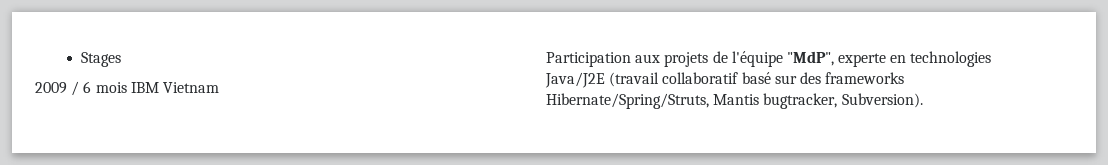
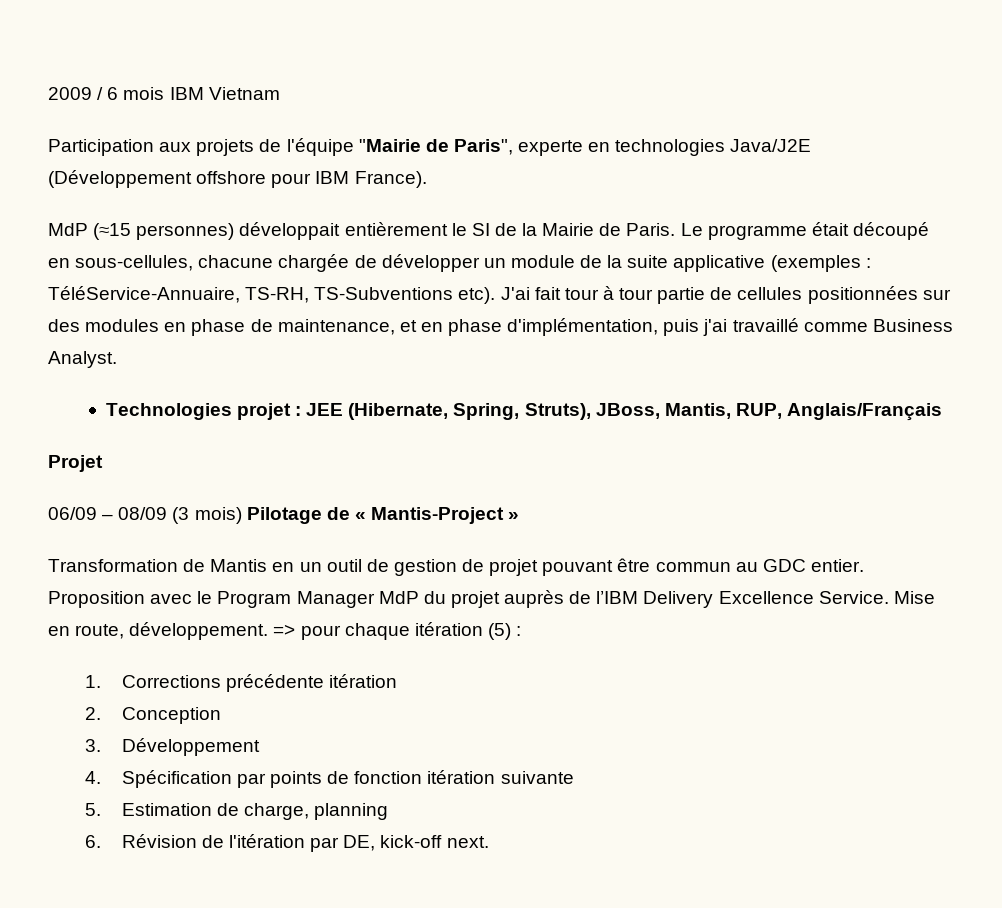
- Stages
- Participation aux projets de l'équipe "MdP", experte en technologies Java/J2E (travail collaboratif basé sur des frameworks Hibernate/Spring/Struts, Mantis bugtracker, Subversion).
+ Participation aux projets de l'équipe "Mairie de Paris", experte en technologies Java/J2E (Développement offshore pour IBM France).
+ MdP (≈15 personnes) développait entièrement le SI de la Mairie de Paris. Le programme était découpé en sous-cellules, chacune chargée de développer un module de la suite applicative (exemples : TéléService-Annuaire, TS-RH, TS-Subventions etc). J'ai fait tour à tour partie de cellules positionnées sur des modules en phase de maintenance, et en phase d'implémentation, puis j'ai travaillé comme Business Analyst.
+ Technologies projet : JEE (Hibernate, Spring, Struts), JBoss, Mantis, RUP, Anglais/Français
+ Projet
+ 06/09 – 08/09 (3 mois) Pilotage de « Mantis-Project »
+ Transformation de Mantis en un outil de gestion de projet pouvant être commun au GDC entier. Proposition avec le Program Manager MdP du projet auprès de l’IBM Delivery Excellence Service. Mise en route, développement. => pour chaque itération (5) :
+ 1. Corrections précédente itération
+ 2. Conception
+ 3. Développement
+ 4. Spécification par points de fonction itération suivante
+ 5. Estimation de charge, planning
+ 6. Révision de l'itération par DE, kick-off next.

